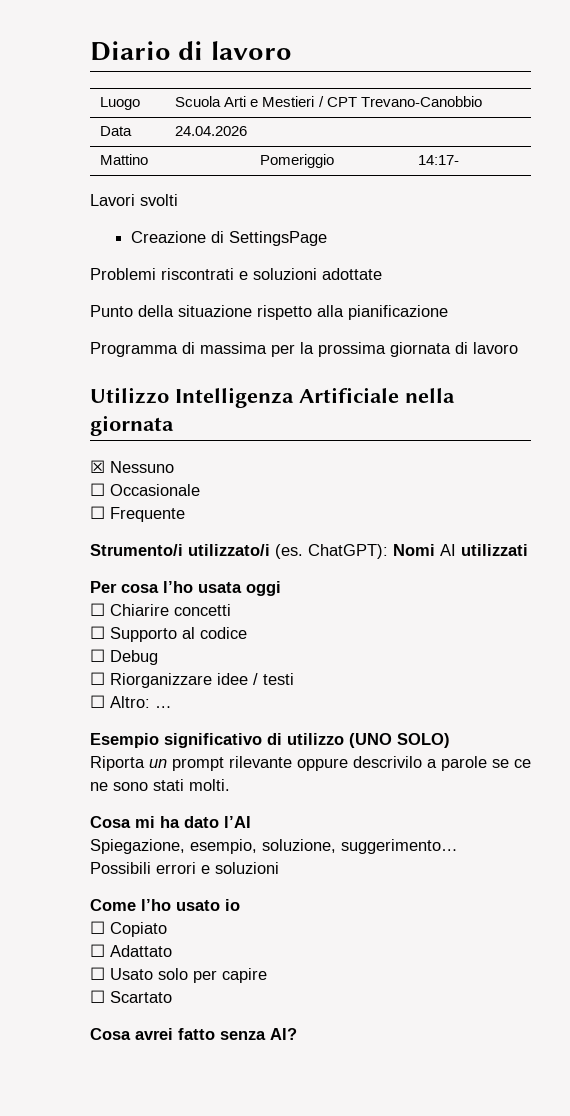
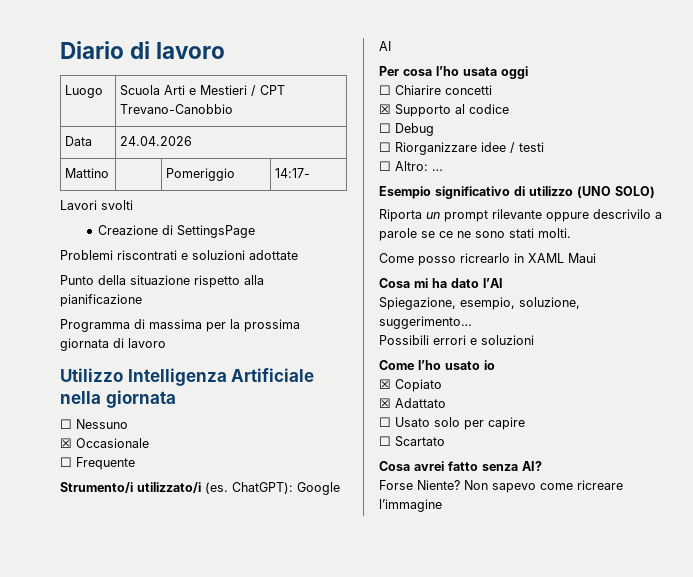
- ☒ Nessuno
+ ☐ Nessuno
- ☐ Occasionale
+ ☒ Occasionale
- ChatGPT): Nomi AI utilizzati
+ ChatGPT): Google AI
- ☐ Supporto al codice
+ ☒ Supporto al codice
+ Come posso ricrearlo in XAML Maui
- ☐ Copiato
+ ☒ Copiato
- ☐ Adattato
+ ☒ Adattato
+ Forse Niente? Non sapevo come ricreare l’immagine

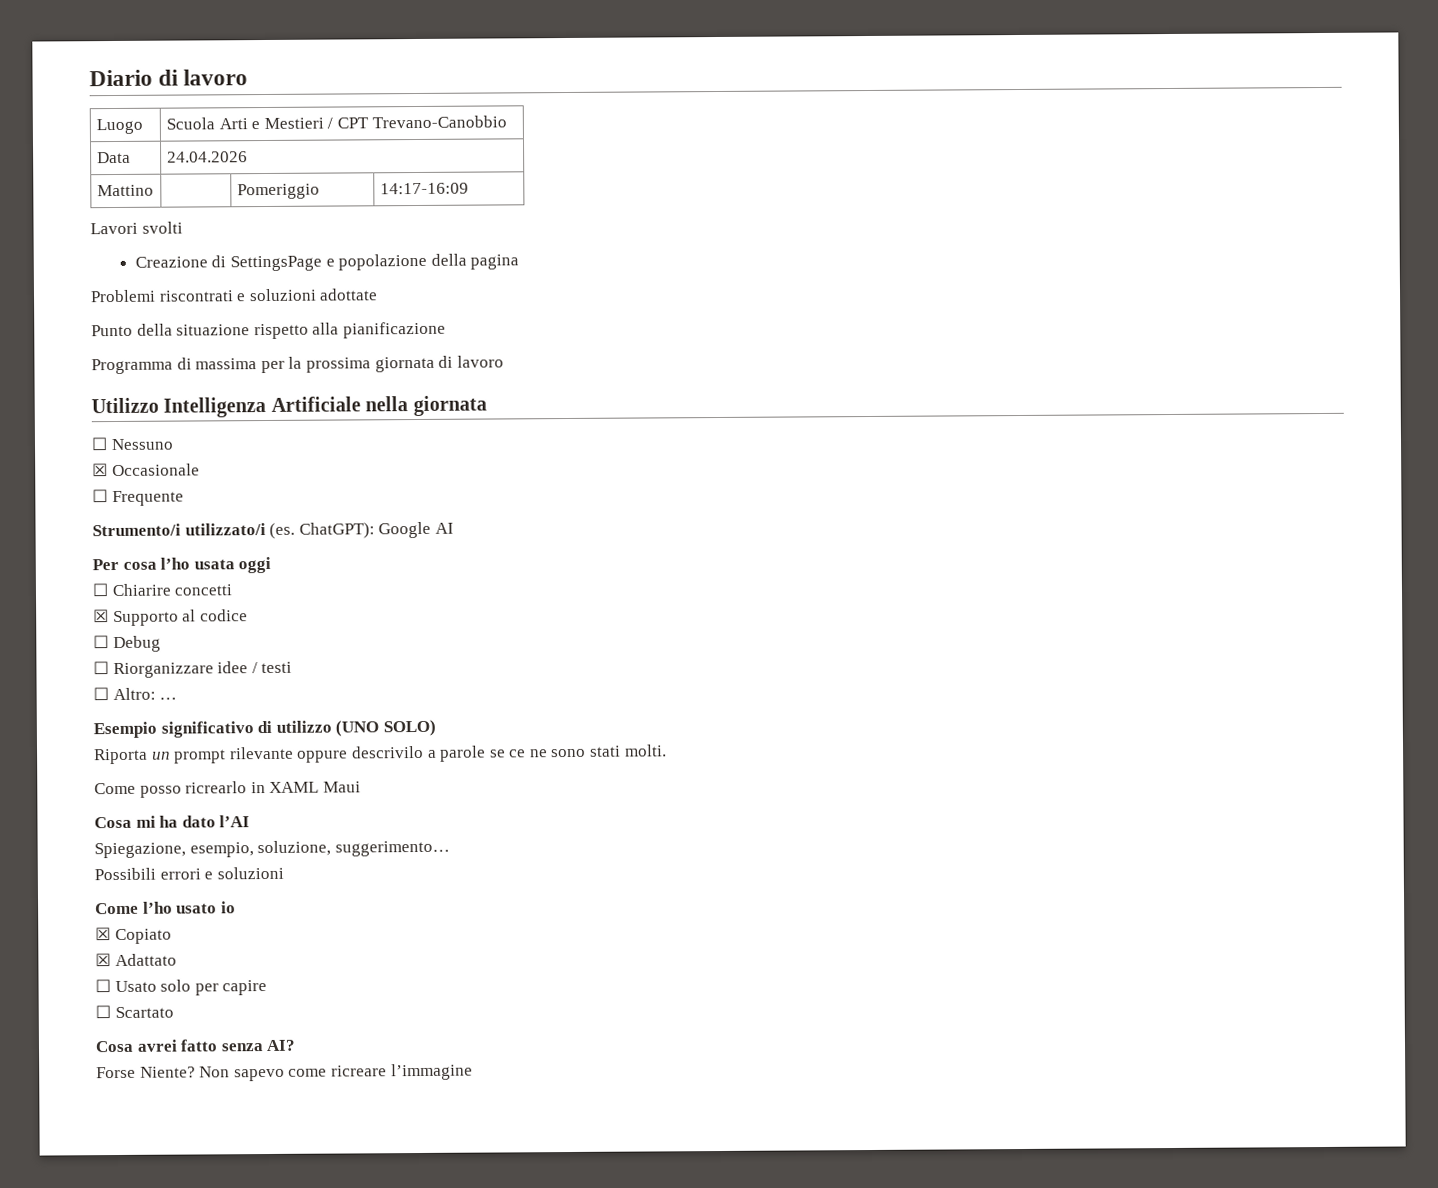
- Mattino | | Pomeriggio | 14:17-
+ Mattino | | Pomeriggio | 14:17-16:09
- Creazione di SettingsPage
+ Creazione di SettingsPage e popolazione della pagina

